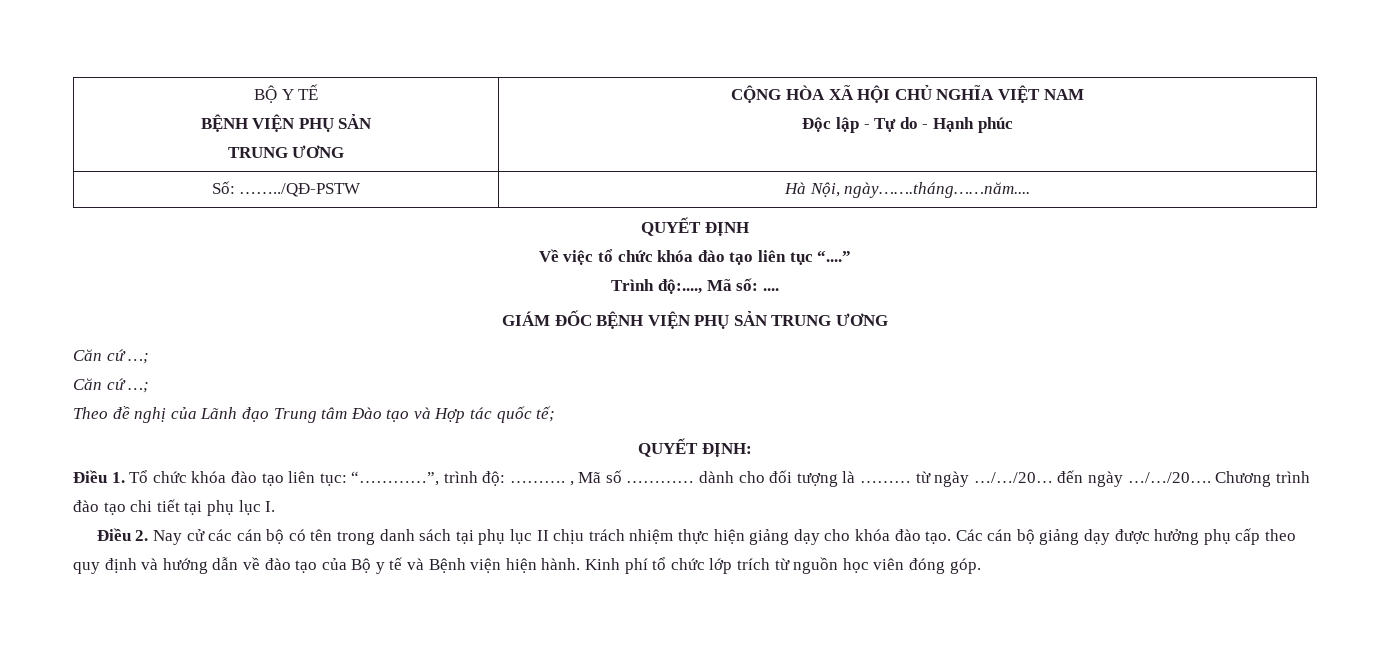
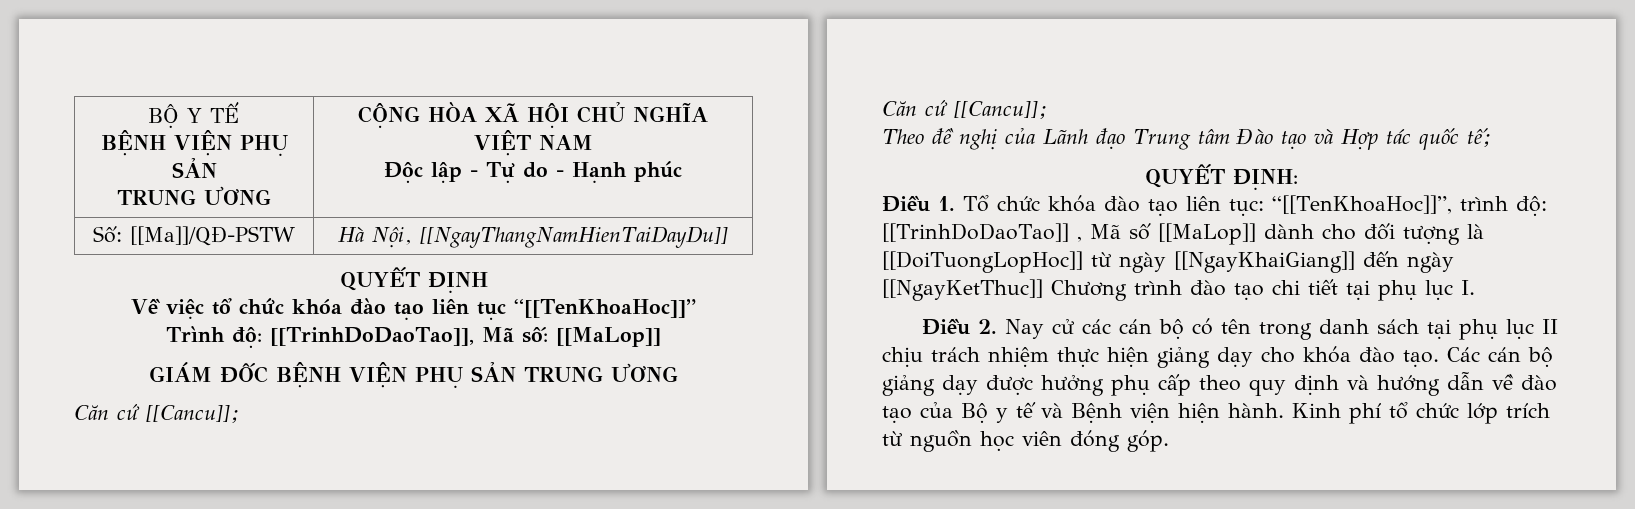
- Số: ……../QĐ-PSTW | Hà Nội, ngày…….tháng……năm....
+ Số: [[Ma]]/QĐ-PSTW | Hà Nội, [[NgayThangNamHienTaiDayDu]]
- Về việc tổ chức khóa đào tạo liên tục “....”
+ Về việc tổ chức khóa đào tạo liên tục “[[TenKhoaHoc]]”
- Trình độ:...., Mã số: ....
+ Trình độ: [[TrinhDoDaoTao]], Mã số: [[MaLop]]
  GIÁM ĐỐC BỆNH VIỆN PHỤ SẢN TRUNG ƯƠNG
- Căn cứ …;
- Căn cứ …;
+ Căn cứ [[Cancu]];
+ Căn cứ [[Cancu]];
- Điều 1. Tổ chức khóa đào tạo liên tục: “…………”, trình độ: ………. , Mã số ………… dành cho đối tượng là ……… từ ngày …/…/20… đến ngày …/…/20…. Chương trình đào tạo chi tiết tại phụ lục I.
+ Điều 1. Tổ chức khóa đào tạo liên tục: “[[TenKhoaHoc]]”, trình độ: [[TrinhDoDaoTao]] , Mã số [[MaLop]] dành cho đối tượng là [[DoiTuongLopHoc]] từ ngày [[NgayKhaiGiang]] đến ngày [[NgayKetThuc]] Chương trình đào tạo chi tiết tại phụ lục I.

